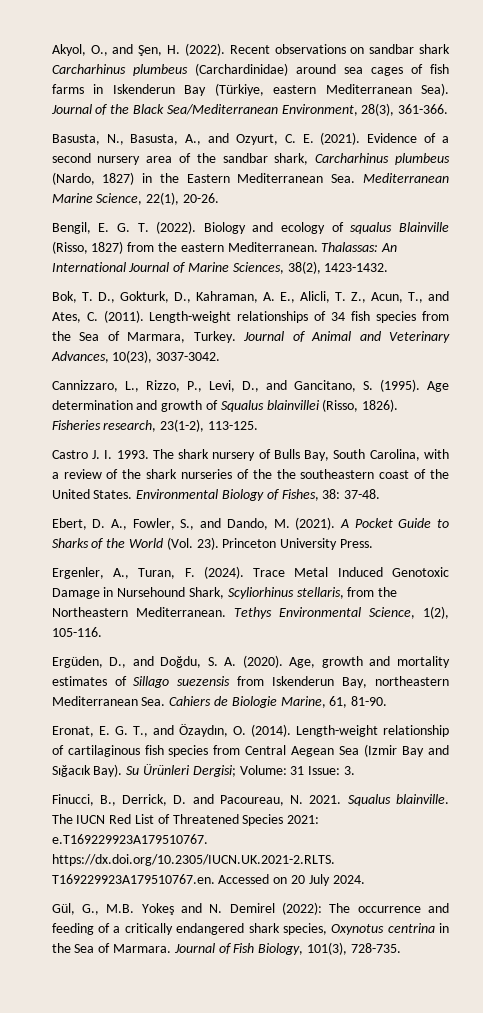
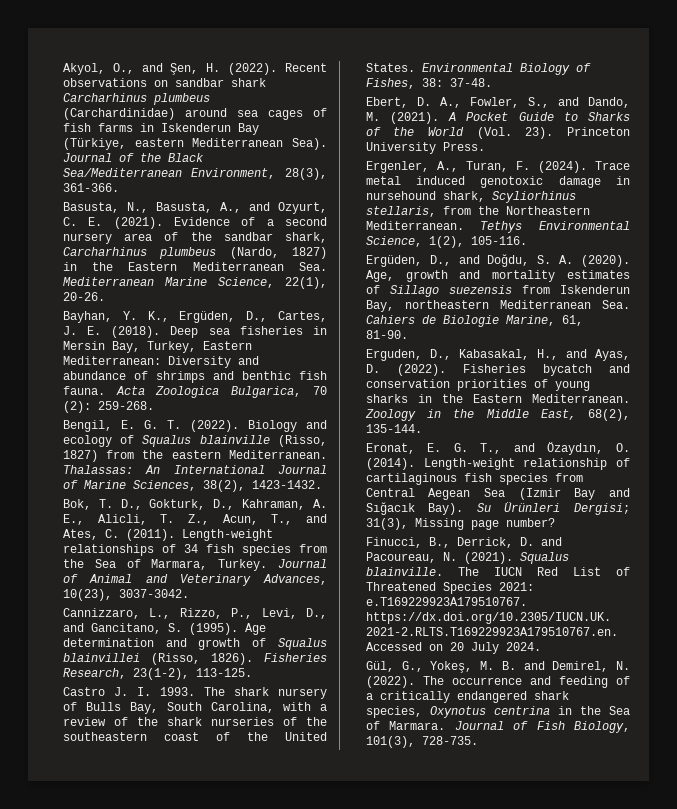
+ Bayhan, Y. K., Ergüden, D., Cartes, J. E. (2018). Deep sea fisheries in Mersin Bay, Turkey, Eastern Mediterranean: Diversity and abundance of shrimps and benthic fish fauna. Acta Zoologica Bulgarica, 70 (2): 259-268.
- Biology and ecology of squalus Blainville (Risso, 1827) from the eastern Mediterranean.
+ Biology and ecology of Squalus blainville (Risso, 1827) from the eastern Mediterranean.
- Fisheries research, 23(1-2), 113-125.
+ Fisheries Research, 23(1-2), 113-125.
- The shark nursery of Bulls Bay, South Carolina, with a review of the shark nurseries of the the southeastern coast of the United States.
+ The shark nursery of Bulls Bay, South Carolina, with a review of the shark nurseries of the southeastern coast of the United States.
- Trace Metal Induced Genotoxic Damage in Nursehound Shark, Scyliorhinus stellaris, from the Northeastern Mediterranean.
+ Trace metal induced genotoxic damage in nursehound shark, Scyliorhinus stellaris, from the Northeastern Mediterranean.
+ Erguden, D., Kabasakal, H., and Ayas, D. (2022). Fisheries bycatch and conservation priorities of young sharks in the Eastern Mediterranean. Zoology in the Middle East, 68(2), 135-144.
- Su Ürünleri Dergisi; Volume: 31 Issue: 3.
+ Su Ürünleri Dergisi; 31(3), Missing page number?
- Finucci, B., Derrick, D. and Pacoureau, N. 2021.
+ Finucci, B., Derrick, D. and Pacoureau, N. (2021).
- Gül, G., M.B. Yokeş and N. Demirel (2022): The occurrence and feeding of a critically endangered shark species, Oxynotus centrina in the Sea of Marmara.
+ Gül, G., Yokeş, M. B. and Demirel, N. (2022). The occurrence and feeding of a critically endangered shark species, Oxynotus centrina in the Sea of Marmara.

